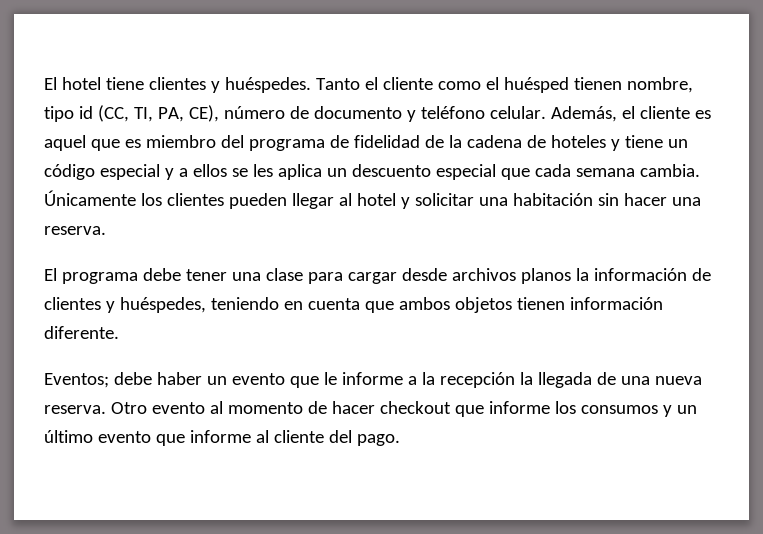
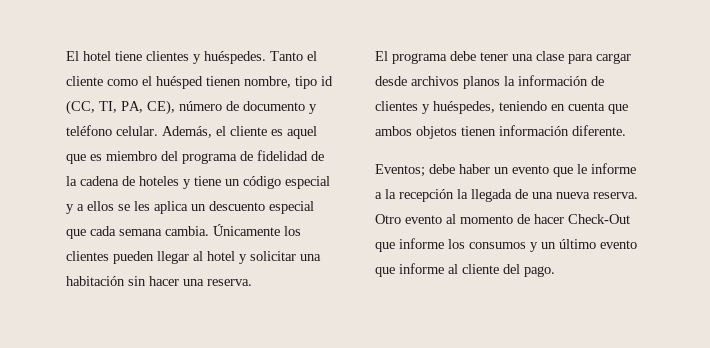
- Otro evento al momento de hacer checkout que informe los consumos y un último evento que informe al cliente del pago.
+ Otro evento al momento de hacer Check-Out que informe los consumos y un último evento que informe al cliente del pago.

